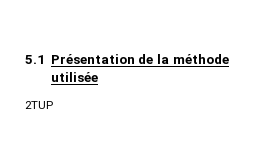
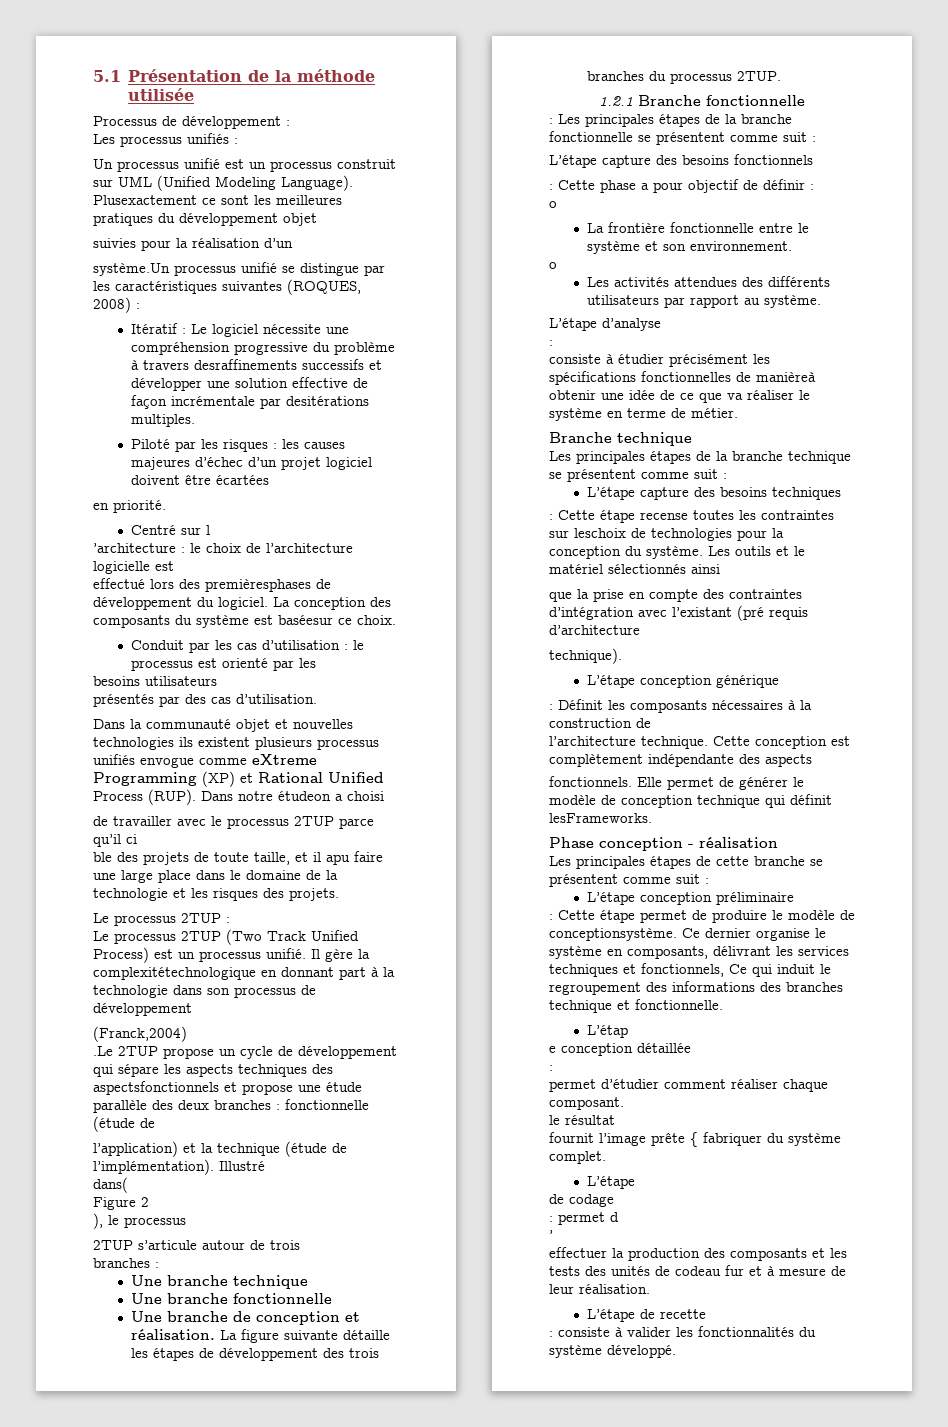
- 2TUP
+ Processus de développement :
+ Les processus unifiés :
+ Un processus unifié est un processus construit sur UML (Unified Modeling Language). Plusexactement ce sont les meilleures pratiques du développement objet
+ suivies pour la réalisation d’un
+ système.Un processus unifié se distingue par les caractéristiques suivantes (ROQUES, 2008) :
+ Itératif : Le logiciel nécessite une compréhension progressive du problème à travers desraffinements successifs et développer une solution effective de façon incrémentale par desitérations multiples.
+ Piloté par les risques : les causes majeures d’échec d’un projet logiciel doivent être écartées
+ en priorité.
+ Centré sur l
+ ’architecture : le choix de l’architecture logicielle est
+ effectué lors des premièresphases de développement du logiciel. La conception des composants du système est baséesur ce choix.
+ Conduit par les cas d’utilisation : le processus est orienté par les
+ besoins utilisateurs
+ présentés par des cas d’utilisation.
+ Dans la communauté objet et nouvelles technologies ils existent plusieurs processus unifiés envogue comme eXtreme Programming (XP) et Rational Unified Process (RUP). Dans notre étudeon a choisi
+ de travailler avec le processus 2TUP parce qu’il ci
+ ble des projets de toute taille, et il apu faire une large place dans le domaine de la technologie et les risques des projets.
+ Le processus 2TUP :
+ Le processus 2TUP (Two Track Unified Process) est un processus unifié. Il gère la complexitétechnologique en donnant part à la technologie dans son processus de développement
+ (Franck,2004)
+ .Le 2TUP propose un cycle de développement qui sépare les aspects techniques des aspectsfonctionnels et propose une étude parallèle des deux branches : fonctionnelle (étude de
+ l’application) et la technique (étude de l’implémentation). Illustré
+ dans(
+ Figure 2
+ ), le processus
+ 2TUP s’articule autour de trois
+ branches :
+ Une branche technique
+ Une branche fonctionnelle
+ Une branche de conception et réalisation. La figure suivante détaille les étapes de développement des trois branches du processus 2TUP.
+ 1.2.1 Branche fonctionnelle
+ : Les principales étapes de la branche fonctionnelle se présentent comme suit :
+ L’étape capture des besoins fonctionnels
+ : Cette phase a pour objectif de définir :
+ o
+ La frontière fonctionnelle entre le système et son environnement.
+ o
+ Les activités attendues des différents utilisateurs par rapport au système.
+ L’étape d’analyse
+ :
+ consiste à étudier précisément les spécifications fonctionnelles de manièreà obtenir une idée de ce que va réaliser le système en terme de métier.
+ Branche technique
+ Les principales étapes de la branche technique se présentent comme suit :
+ L’étape capture des besoins techniques
+ : Cette étape recense toutes les contraintes sur leschoix de technologies pour la conception du système. Les outils et le matériel sélectionnés ainsi
+ que la prise en compte des contraintes d’intégration avec l’existant (pré requis d’architecture
+ technique).
+ L’étape conception générique
+ : Définit les composants nécessaires à la construction de
+ l’architecture technique. Cette conception est complètement indépendante des aspects
+ fonctionnels. Elle permet de générer le modèle de conception technique qui définit lesFrameworks.
+ Phase conception - réalisation
+ Les principales étapes de cette branche se présentent comme suit :
+ L’étape conception préliminaire
+ : Cette étape permet de produire le modèle de conceptionsystème. Ce dernier organise le système en composants, délivrant les services techniques et fonctionnels, Ce qui induit le regroupement des informations des branches technique et fonctionnelle.
+ L’étap
+ e conception détaillée
+ :
+ permet d’étudier comment réaliser chaque composant.
+ le résultat
+ fournit l’image prête { fabriquer du système complet.
+ L’étape
+ de codage
+ : permet d
+ ’
+ effectuer la production des composants et les tests des unités de codeau fur et à mesure de leur réalisation.
+ L’étape de recette
+ : consiste à valider les fonctionnalités du système développé.

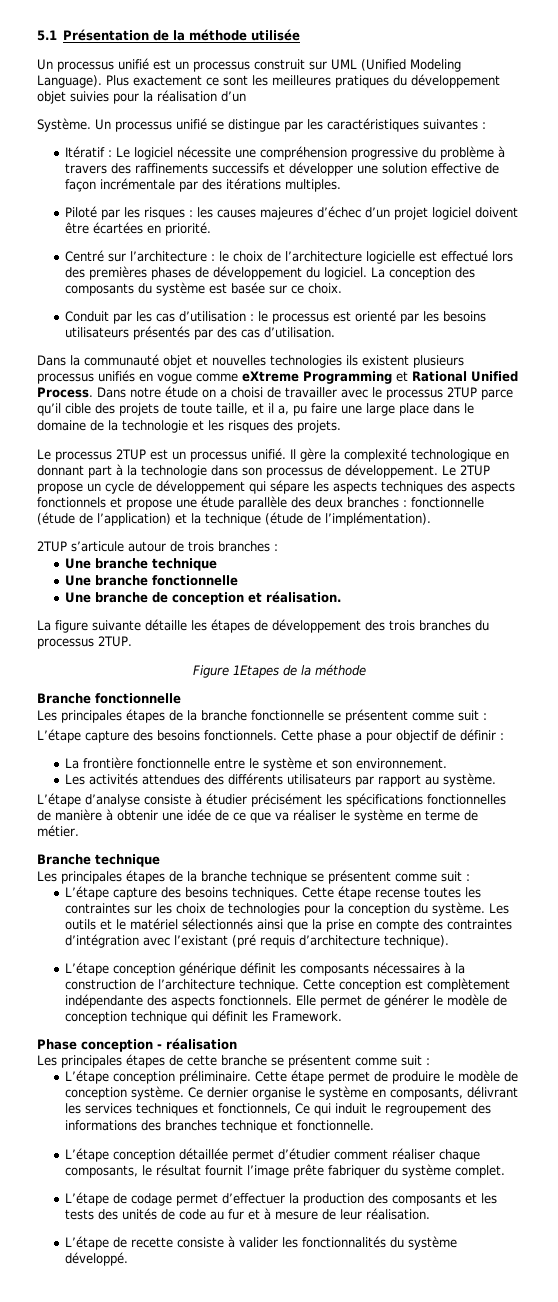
- Processus de développement :
- Les processus unifiés :
- Plusexactement ce sont les meilleures pratiques du développement objet
- suivies pour la réalisation d’un
+ Plus exactement ce sont les meilleures pratiques du développement objet suivies pour la réalisation d’un
- système.Un processus unifié se distingue par les caractéristiques suivantes (ROQUES, 2008) :
+ Système. Un processus unifié se distingue par les caractéristiques suivantes :
- Itératif : Le logiciel nécessite une compréhension progressive du problème à travers desraffinements successifs et développer une solution effective de façon incrémentale par desitérations multiples.
+ Itératif : Le logiciel nécessite une compréhension progressive du problème à travers des raffinements successifs et développer une solution effective de façon incrémentale par des itérations multiples.
- Piloté par les risques : les causes majeures d’échec d’un projet logiciel doivent être écartées
- en priorité.
+ Piloté par les risques : les causes majeures d’échec d’un projet logiciel doivent être écartées en priorité.
- Centré sur l
- ’architecture : le choix de l’architecture logicielle est
- effectué lors des premièresphases de développement du logiciel.
+ Centré sur l’architecture : le choix de l’architecture logicielle est effectué lors des premières phases de développement du logiciel.
- La conception des composants du système est baséesur ce choix.
+ La conception des composants du système est basée sur ce choix.
- Conduit par les cas d’utilisation : le processus est orienté par les
- besoins utilisateurs
- présentés par des cas d’utilisation.
+ Conduit par les cas d’utilisation : le processus est orienté par les besoins utilisateurs présentés par des cas d’utilisation.
- Dans la communauté objet et nouvelles technologies ils existent plusieurs processus unifiés envogue comme eXtreme Programming (XP) et Rational Unified Process (RUP). Dans notre étudeon a choisi
- de travailler avec le processus 2TUP parce qu’il ci
- ble des projets de toute taille, et il apu faire une large place dans le domaine de la technologie et les risques des projets.
+ Dans la communauté objet et nouvelles technologies ils existent plusieurs processus unifiés en vogue comme eXtreme Programming et Rational Unified Process. Dans notre étude on a choisi de travailler avec le processus 2TUP parce qu’il cible des projets de toute taille, et il a, pu faire une large place dans le domaine de la technologie et les risques des projets.
- Le processus 2TUP :
- Le processus 2TUP (Two Track Unified Process) est un processus unifié.
+ Le processus 2TUP est un processus unifié.
- Il gère la complexitétechnologique en donnant part à la technologie dans son processus de développement
- (Franck,2004)
- .Le 2TUP propose un cycle de développement qui sépare les aspects techniques des aspectsfonctionnels et propose une étude parallèle des deux branches : fonctionnelle (étude de
- l’application) et la technique (étude de l’implémentation). Illustré
- dans(
- Figure 2
- ), le processus
+ Il gère la complexité technologique en donnant part à la technologie dans son processus de développement. Le 2TUP propose un cycle de développement qui sépare les aspects techniques des aspects fonctionnels et propose une étude parallèle des deux branches : fonctionnelle (étude de l’application) et la technique (étude de l’implémentation).
- 2TUP s’articule autour de trois
- branches :
+ 2TUP s’articule autour de trois branches :
- Une branche de conception et réalisation. La figure suivante détaille les étapes de développement des trois branches du processus 2TUP.
+ Une branche de conception et réalisation.
+ La figure suivante détaille les étapes de développement des trois branches du processus 2TUP.
- 1.2.1 Branche fonctionnelle
+ Figure 1Etapes de la méthode
+ Branche fonctionnelle
- : Les principales étapes de la branche fonctionnelle se présentent comme suit :
+ Les principales étapes de la branche fonctionnelle se présentent comme suit :
- L’étape capture des besoins fonctionnels
- : Cette phase a pour objectif de définir :
- o
+ L’étape capture des besoins fonctionnels. Cette phase a pour objectif de définir :
  La frontière fonctionnelle entre le système et son environnement.
- o
- L’étape d’analyse
- :
- consiste à étudier précisément les spécifications fonctionnelles de manièreà obtenir une idée de ce que va réaliser le système en terme de métier.
+ L’étape d’analyse consiste à étudier précisément les spécifications fonctionnelles de manière à obtenir une idée de ce que va réaliser le système en terme de métier.
- L’étape capture des besoins techniques
- : Cette étape recense toutes les contraintes sur leschoix de technologies pour la conception du système.
+ L’étape capture des besoins techniques. Cette étape recense toutes les contraintes sur les choix de technologies pour la conception du système.
- Les outils et le matériel sélectionnés ainsi
- que la prise en compte des contraintes d’intégration avec l’existant (pré requis d’architecture
- technique).
+ Les outils et le matériel sélectionnés ainsi que la prise en compte des contraintes d’intégration avec l’existant (pré requis d’architecture technique).
- L’étape conception générique
- : Définit les composants nécessaires à la construction de
- l’architecture technique.
+ L’étape conception générique définit les composants nécessaires à la construction de l’architecture technique.
- Cette conception est complètement indépendante des aspects
- fonctionnels.
+ Cette conception est complètement indépendante des aspects fonctionnels.
- Elle permet de générer le modèle de conception technique qui définit lesFrameworks.
+ Elle permet de générer le modèle de conception technique qui définit les Framework.
- L’étape conception préliminaire
- : Cette étape permet de produire le modèle de conceptionsystème.
+ L’étape conception préliminaire. Cette étape permet de produire le modèle de conception système.
- L’étap
- e conception détaillée
- :
- permet d’étudier comment réaliser chaque composant.
- le résultat
- fournit l’image prête { fabriquer du système complet.
- L’étape
- de codage
- : permet d
- ’
- effectuer la production des composants et les tests des unités de codeau fur et à mesure de leur réalisation.
+ L’étape conception détaillée permet d’étudier comment réaliser chaque composants, le résultat fournit l’image prête fabriquer du système complet.
+ L’étape de codage permet d’effectuer la production des composants et les tests des unités de code au fur et à mesure de leur réalisation.
- L’étape de recette
- : consiste à valider les fonctionnalités du système développé.
+ L’étape de recette consiste à valider les fonctionnalités du système développé.

